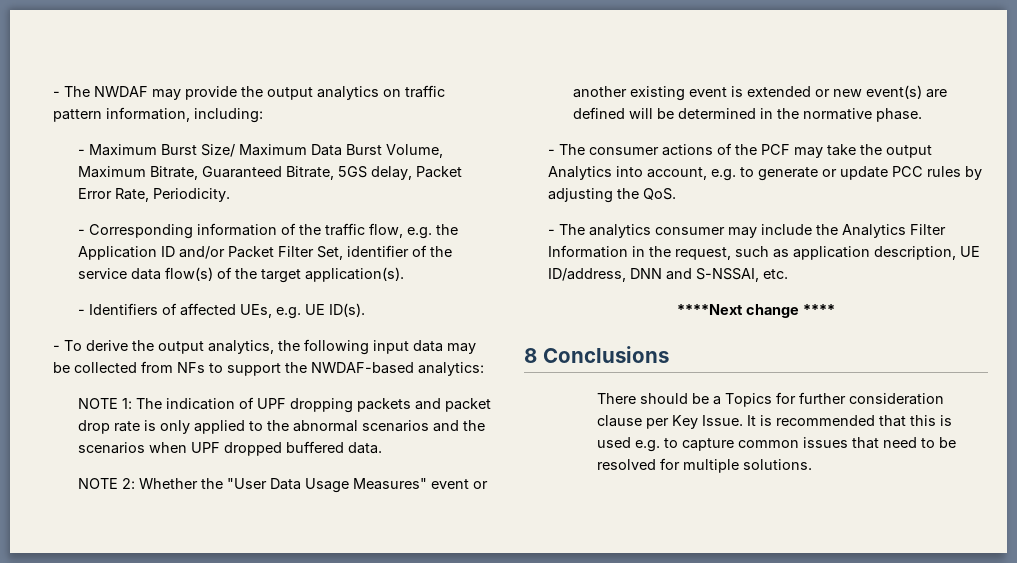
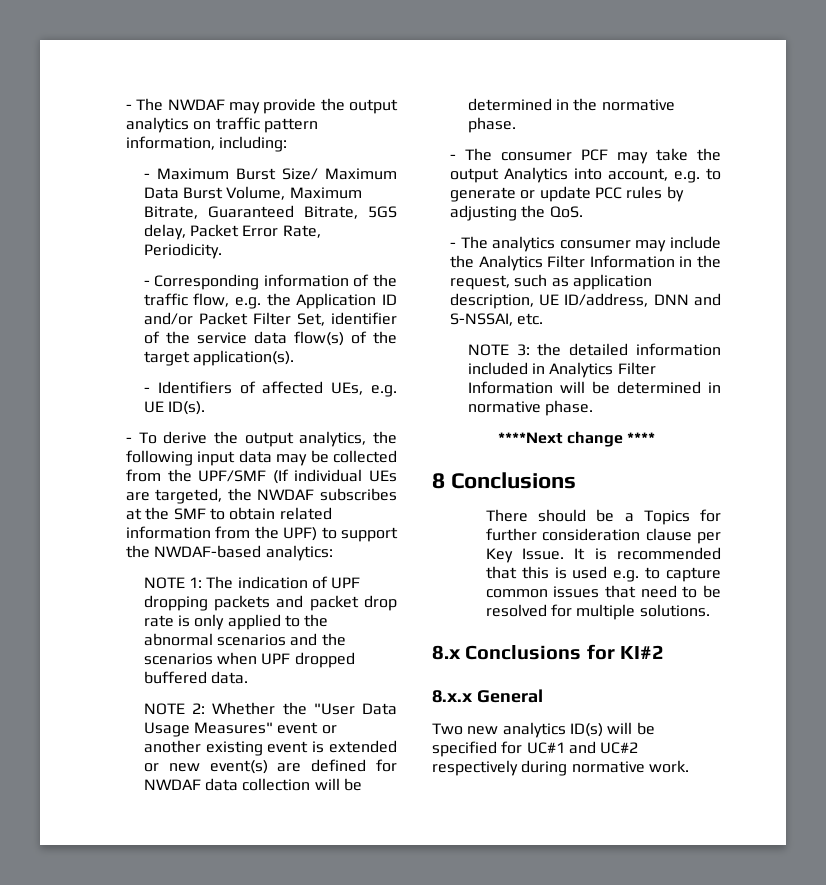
- - To derive the output analytics, the following input data may be collected from NFs to support the NWDAF-based analytics:
+ - To derive the output analytics, the following input data may be collected from the UPF/SMF (If individual UEs are targeted, the NWDAF subscribes at the SMF to obtain related information from the UPF) to support the NWDAF-based analytics:
- NOTE 2: Whether the "User Data Usage Measures" event or another existing event is extended or new event(s) are defined will be determined in the normative phase.
+ NOTE 2: Whether the "User Data Usage Measures" event or another existing event is extended or new event(s) are defined for NWDAF data collection will be determined in the normative phase.
- - The consumer actions of the PCF may take the output Analytics into account, e.g. to generate or update PCC rules by adjusting the QoS.
+ - The consumer PCF may take the output Analytics into account, e.g. to generate or update PCC rules by adjusting the QoS.
+ NOTE 3: the detailed information included in Analytics Filter Information will be determined in normative phase.
+ 8.x Conclusions for KI#2
+ 8.x.x General
+ Two new analytics ID(s) will be specified for UC#1 and UC#2 respectively during normative work.

